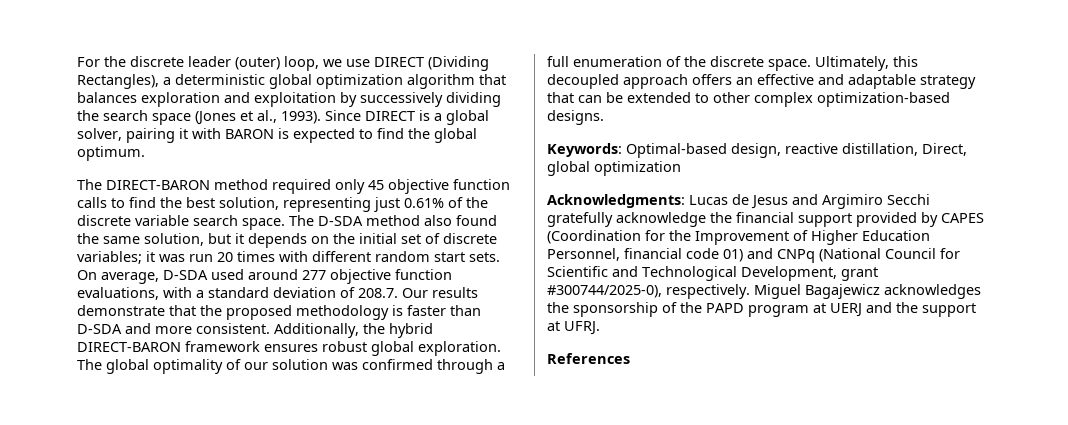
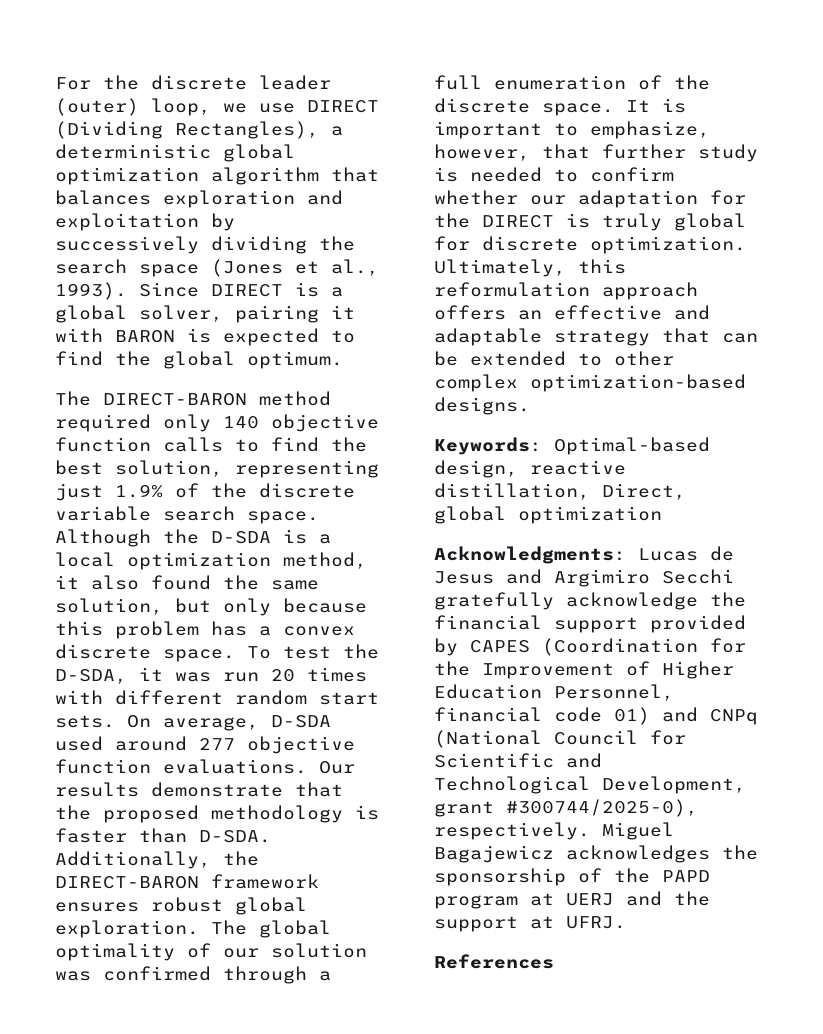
- The DIRECT-BARON method required only 45 objective function calls to find the best solution, representing just 0.61% of the discrete variable search space.
+ The DIRECT-BARON method required only 140 objective function calls to find the best solution, representing just 1.9% of the discrete variable search space.
- The D-SDA method also found the same solution, but it depends on the initial set of discrete variables; it was run 20 times with different random start sets.
+ Although the D-SDA is a local optimization method, it also found the same solution, but only because this problem has a convex discrete space. To test the D-SDA, it was run 20 times with different random start sets.
- On average, D-SDA used around 277 objective function evaluations, with a standard deviation of 208.7. Our results demonstrate that the proposed methodology is faster than D-SDA and more consistent.
+ On average, D-SDA used around 277 objective function evaluations. Our results demonstrate that the proposed methodology is faster than D-SDA.
- Additionally, the hybrid DIRECT-BARON framework ensures robust global exploration.
+ Additionally, the DIRECT-BARON framework ensures robust global exploration.
+ It is important to emphasize, however, that further study is needed to confirm whether our adaptation for the DIRECT is truly global for discrete optimization.
- Ultimately, this decoupled approach offers an effective and adaptable strategy that can be extended to other complex optimization-based designs.
+ Ultimately, this reformulation approach offers an effective and adaptable strategy that can be extended to other complex optimization-based designs.

